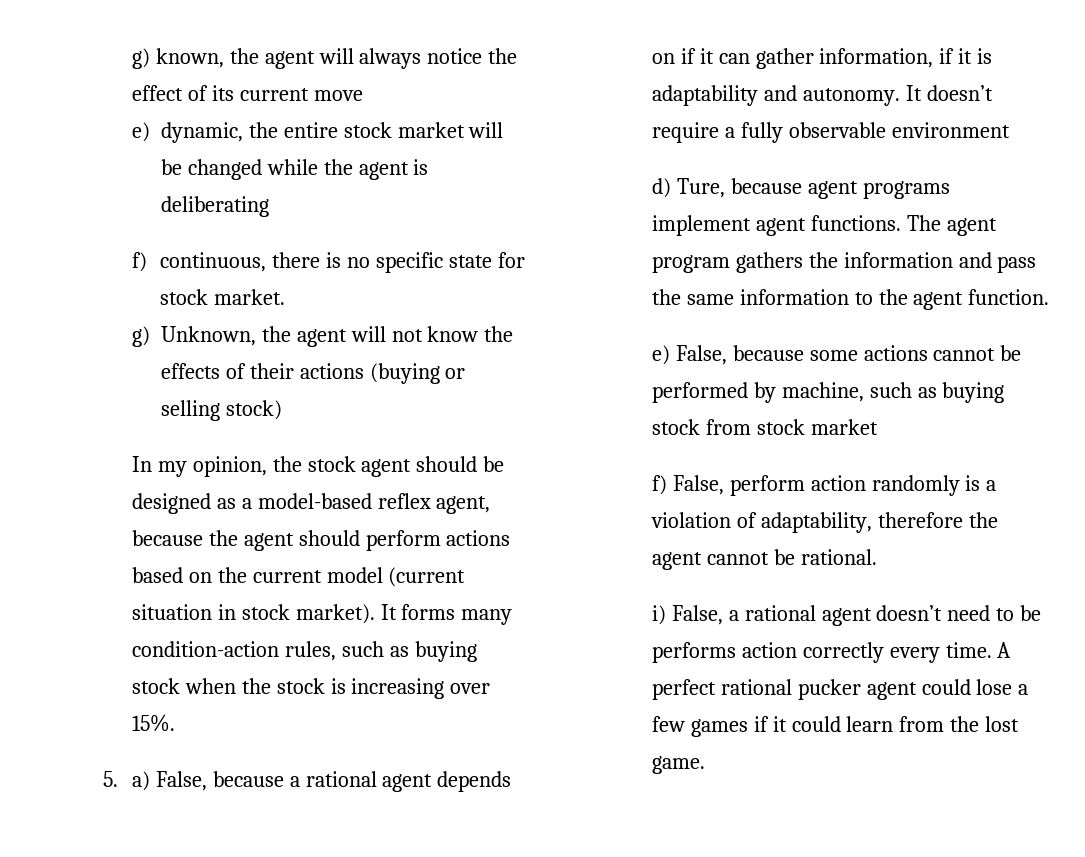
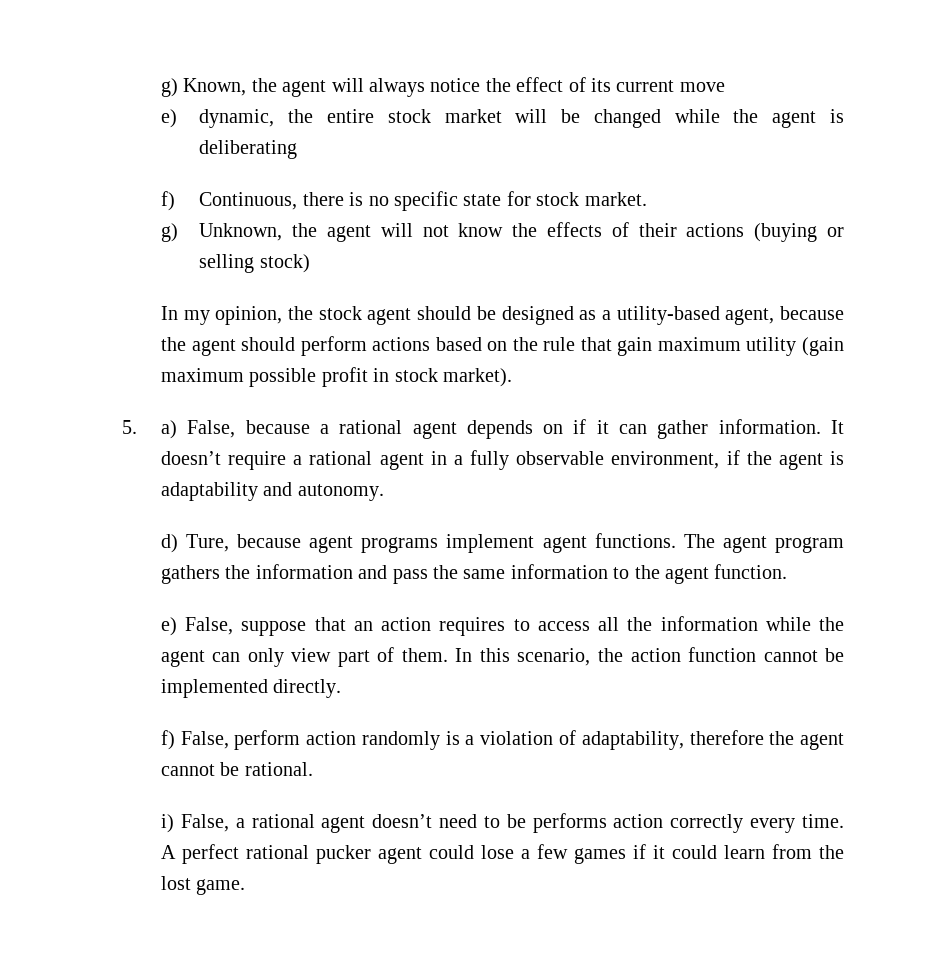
- g) known, the agent will always notice the effect of its current move
+ g) Known, the agent will always notice the effect of its current move
- f) continuous, there is no specific state for stock market.
+ f) Continuous, there is no specific state for stock market.
- In my opinion, the stock agent should be designed as a model-based reflex agent, because the agent should perform actions based on the current model (current situation in stock market). It forms many condition-action rules, such as buying stock when the stock is increasing over 15%.
+ In my opinion, the stock agent should be designed as a utility-based agent, because the agent should perform actions based on the rule that gain maximum utility (gain maximum possible profit in stock market).
- 5. a) False, because a rational agent depends on if it can gather information, if it is adaptability and autonomy. It doesn’t require a fully observable environment
+ 5. a) False, because a rational agent depends on if it can gather information. It doesn’t require a rational agent in a fully observable environment, if the agent is adaptability and autonomy.
- e) False, because some actions cannot be performed by machine, such as buying stock from stock market
+ e) False, suppose that an action requires to access all the information while the agent can only view part of them. In this scenario, the action function cannot be implemented directly.

